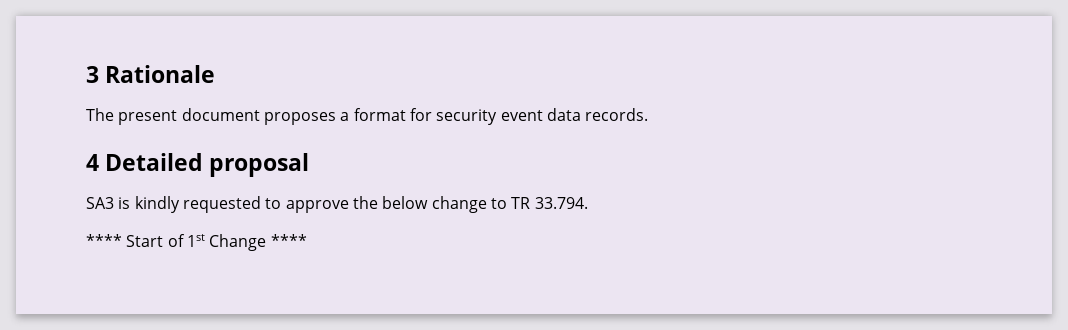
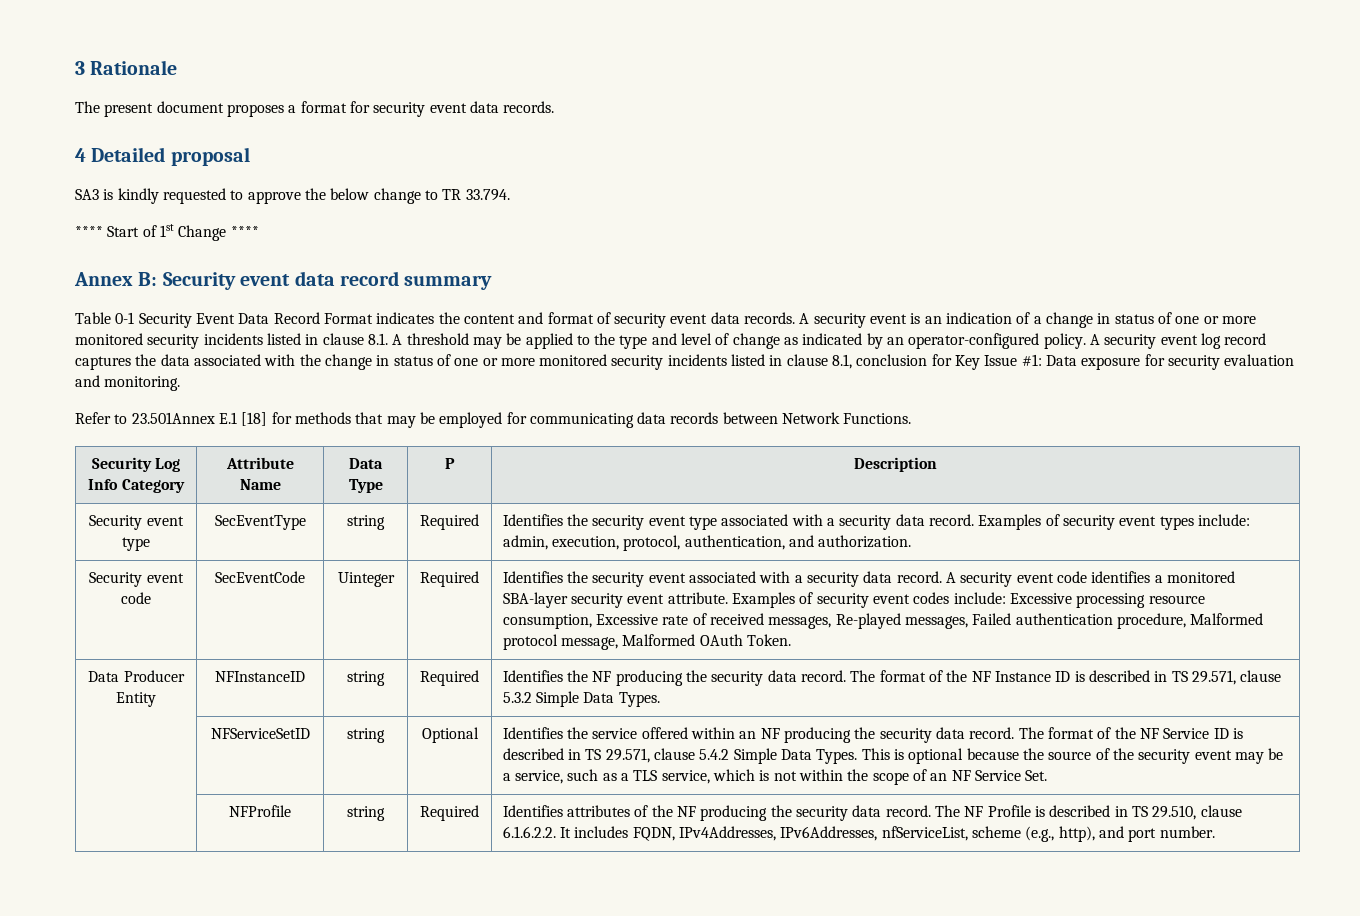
+ Annex B: Security event data record summary
+ Table 0-1 Security Event Data Record Format indicates the content and format of security event data records. A security event is an indication of a change in status of one or more monitored security incidents listed in clause 8.1. A threshold may be applied to the type and level of change as indicated by an operator-configured policy. A security event log record captures the data associated with the change in status of one or more monitored security incidents listed in clause 8.1, conclusion for Key Issue #1: Data exposure for security evaluation and monitoring.
+ Refer to 23.501Annex E.1 [18] for methods that may be employed for communicating data records between Network Functions.
+ Security Log Info Category | Attribute Name | Data Type | P | Description
+ Security event type | SecEventType | string | Required | Identifies the security event type associated with a security data record. Examples of security event types include: admin, execution, protocol, authentication, and authorization.
+ Security event code | SecEventCode | Uinteger | Required | Identifies the security event associated with a security data record. A security event code identifies a monitored SBA-layer security event attribute. Examples of security event codes include: Excessive processing resource consumption, Excessive rate of received messages, Re-played messages, Failed authentication procedure, Malformed protocol message, Malformed OAuth Token.
+ Data Producer Entity | NFInstanceID | string | Required | Identifies the NF producing the security data record. The format of the NF Instance ID is described in TS 29.571, clause 5.3.2 Simple Data Types.
+ | NFServiceSetID | string | Optional | Identifies the service offered within an NF producing the security data record. The format of the NF Service ID is described in TS 29.571, clause 5.4.2 Simple Data Types. This is optional because the source of the security event may be a service, such as a TLS service, which is not within the scope of an NF Service Set.
+ | NFProfile | string | Required | Identifies attributes of the NF producing the security data record. The NF Profile is described in TS 29.510, clause 6.1.6.2.2. It includes FQDN, IPv4Addresses, IPv6Addresses, nfServiceList, scheme (e.g., http), and port number.

